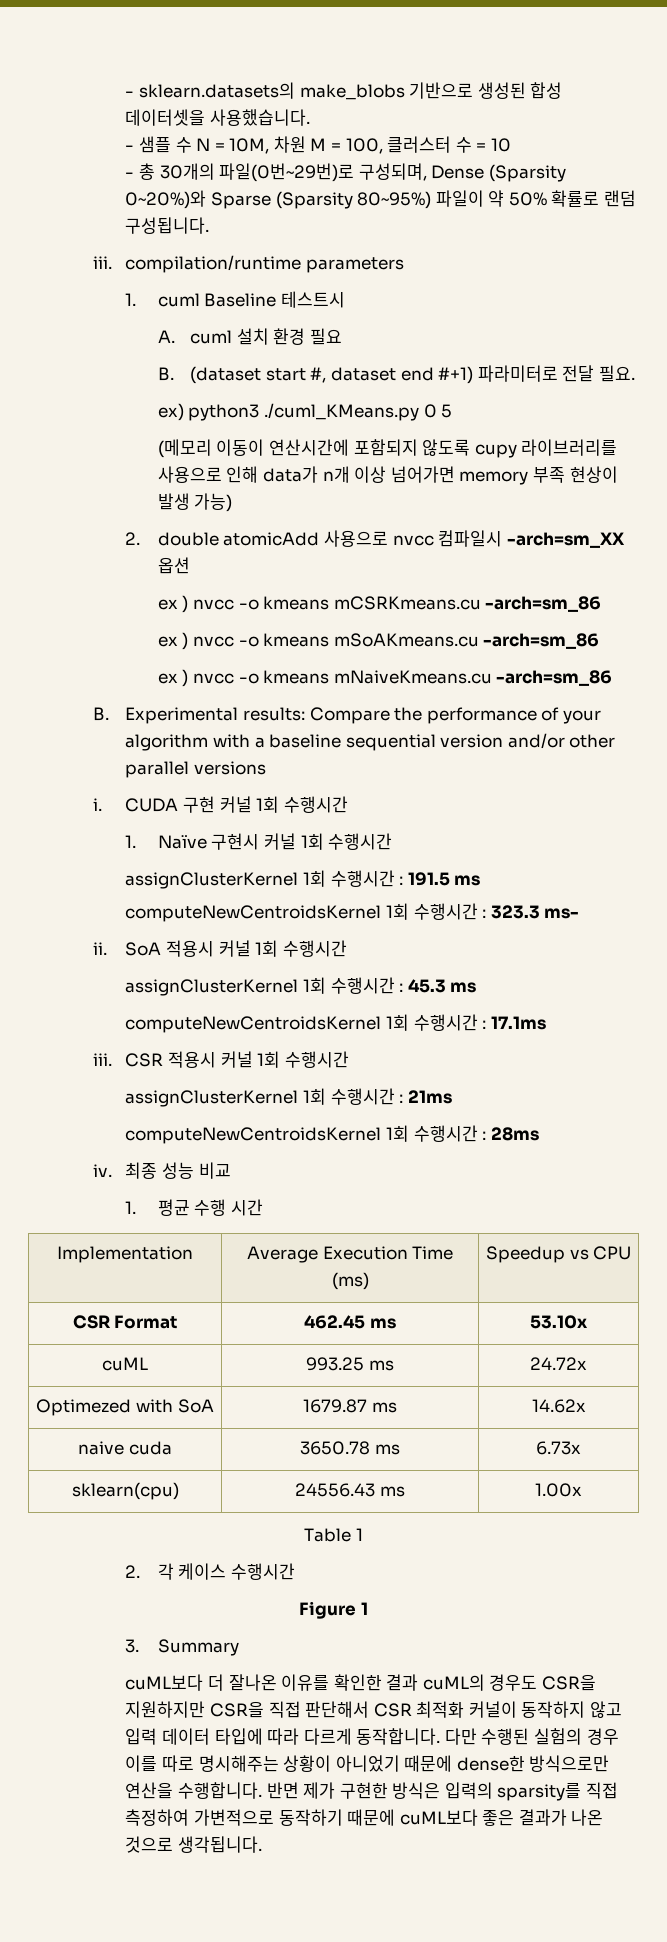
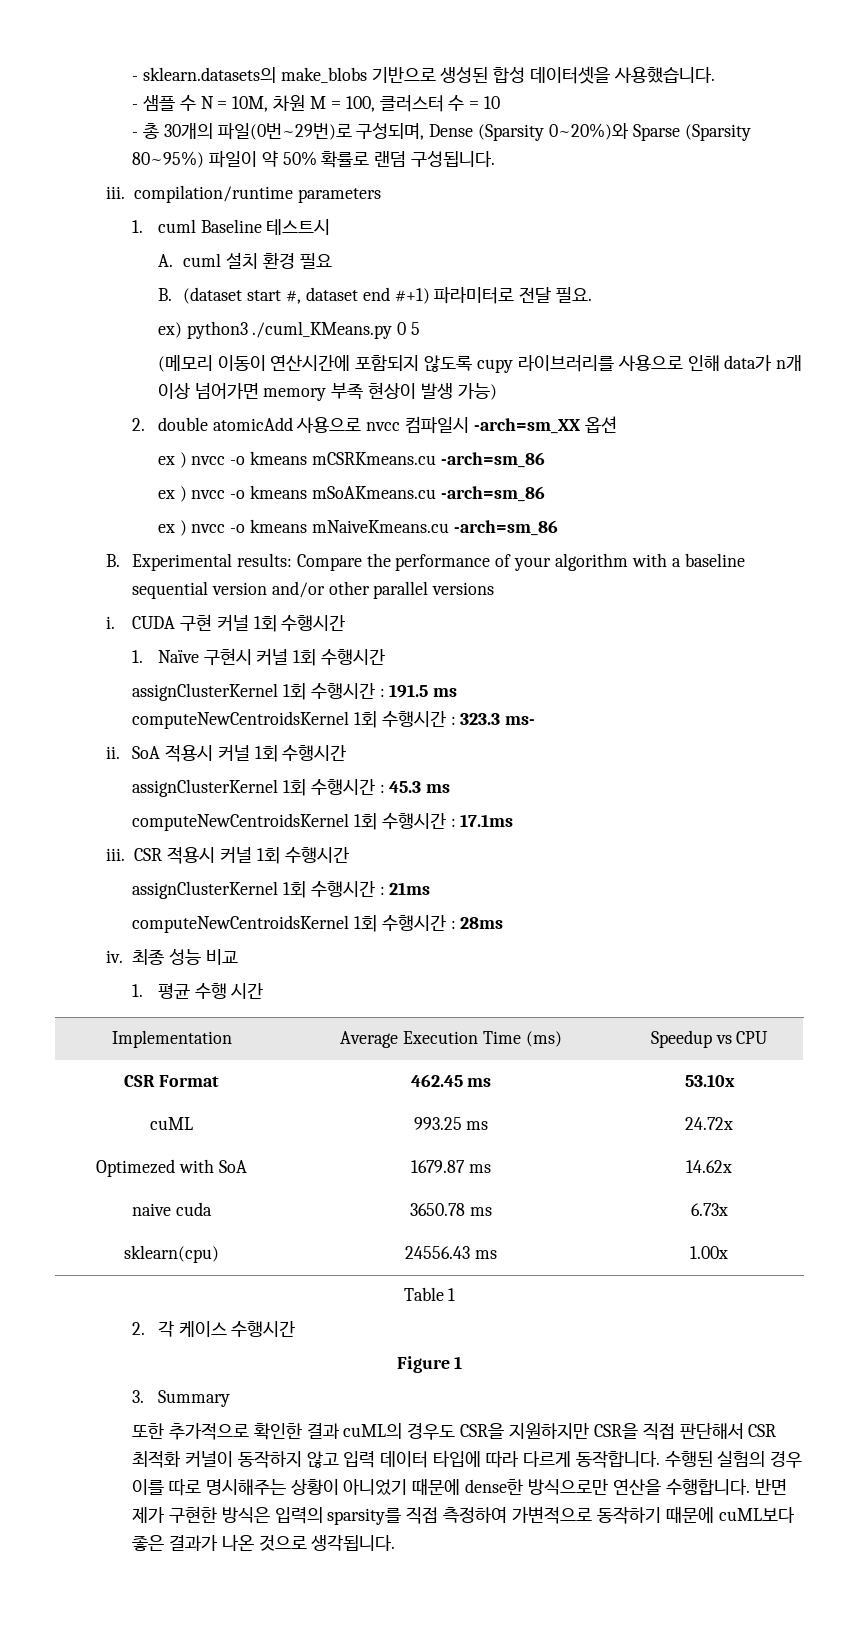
- cuML보다 더 잘나온 이유를 확인한 결과 cuML의 경우도 CSR을 지원하지만 CSR을 직접 판단해서 CSR 최적화 커널이 동작하지 않고 입력 데이터 타입에 따라 다르게 동작합니다.
+ 또한 추가적으로 확인한 결과 cuML의 경우도 CSR을 지원하지만 CSR을 직접 판단해서 CSR 최적화 커널이 동작하지 않고 입력 데이터 타입에 따라 다르게 동작합니다.
- 다만 수행된 실험의 경우 이를 따로 명시해주는 상황이 아니었기 때문에 dense한 방식으로만 연산을 수행합니다.
+ 수행된 실험의 경우 이를 따로 명시해주는 상황이 아니었기 때문에 dense한 방식으로만 연산을 수행합니다.

